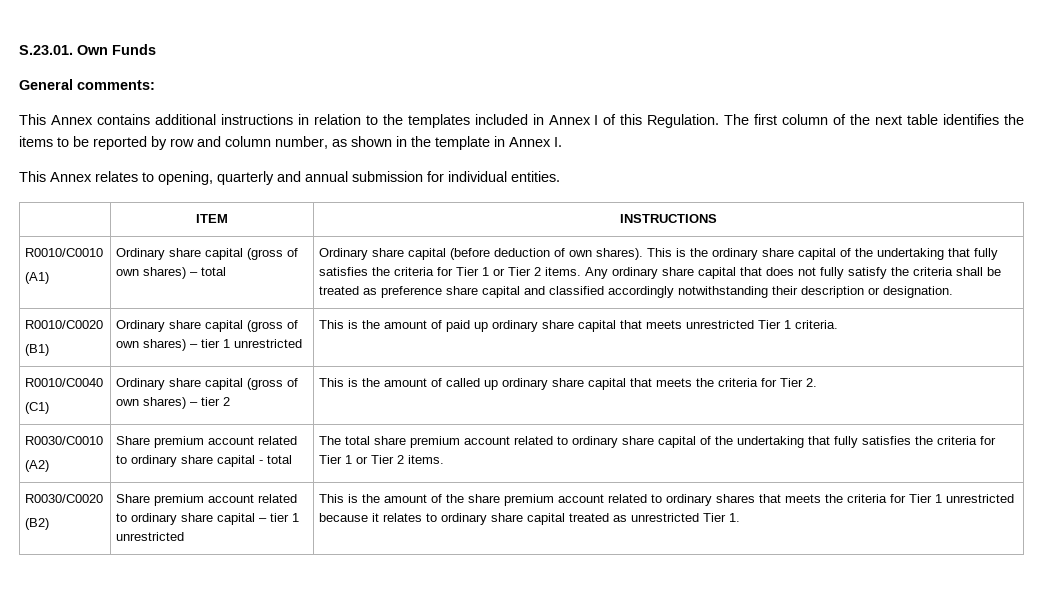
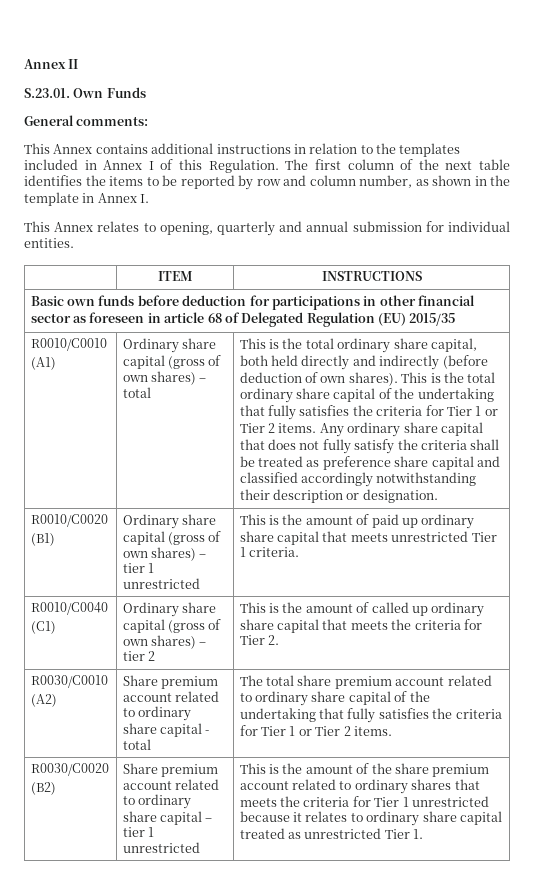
+ Annex II
+ Basic own funds before deduction for participations in other financial sector as foreseen in article 68 of Delegated Regulation (EU) 2015/35
- Ordinary share capital (before deduction of own shares).
+ This is the total ordinary share capital, both held directly and indirectly (before deduction of own shares).
- This is the ordinary share capital of the undertaking that fully satisfies the criteria for Tier 1 or Tier 2 items.
+ This is the total ordinary share capital of the undertaking that fully satisfies the criteria for Tier 1 or Tier 2 items.

